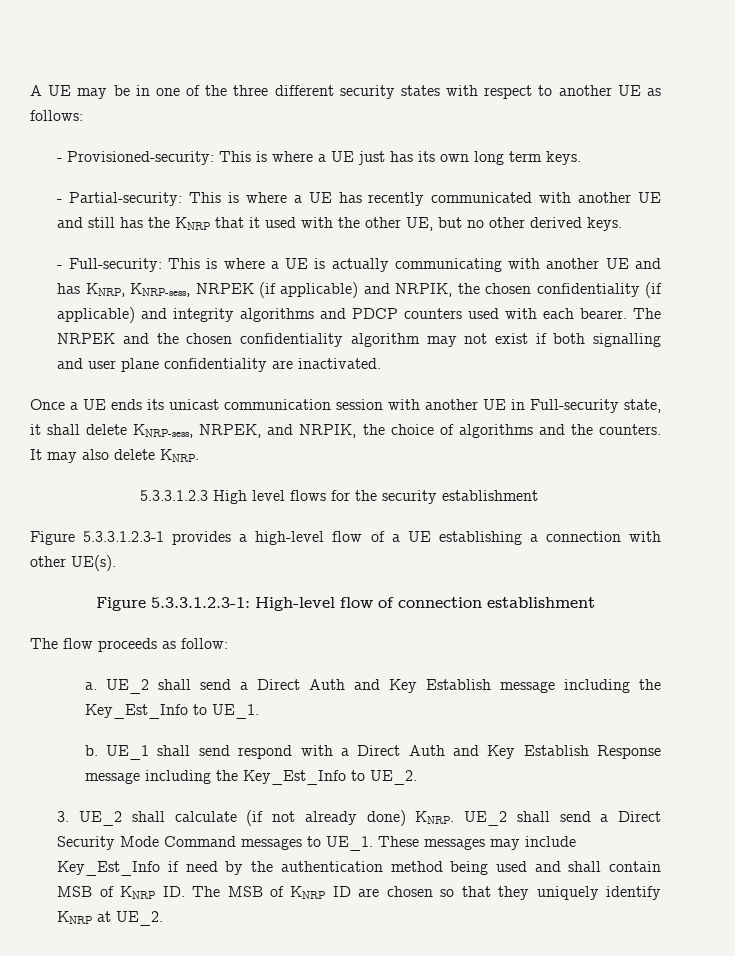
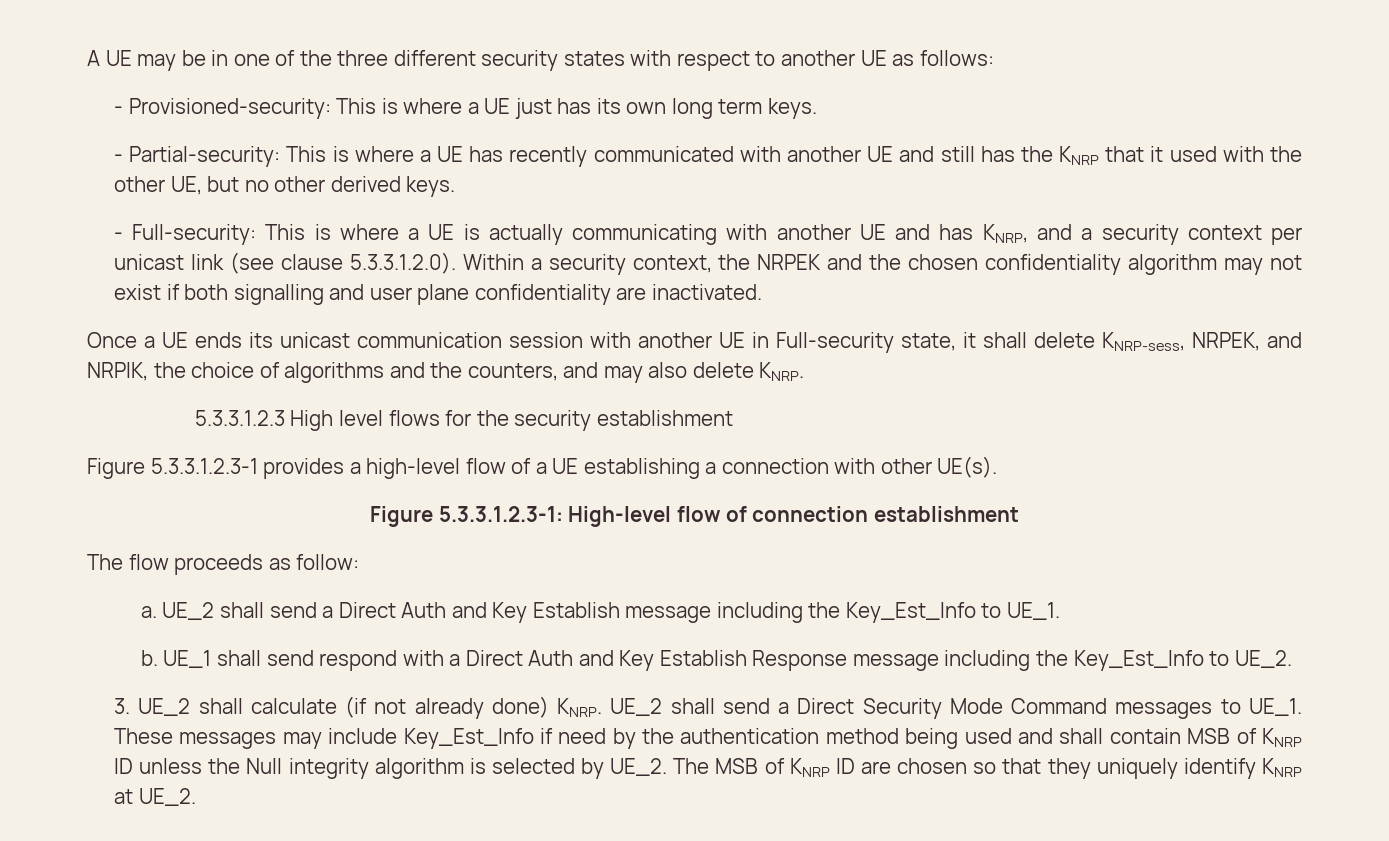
- - Full-security: This is where a UE is actually communicating with another UE and has KNRP, KNRP-sess, NRPEK (if applicable) and NRPIK, the chosen confidentiality (if applicable) and integrity algorithms and PDCP counters used with each bearer. The NRPEK and the chosen confidentiality algorithm may not exist if both signalling and user plane confidentiality are inactivated.
+ - Full-security: This is where a UE is actually communicating with another UE and has KNRP, and a security context per unicast link (see clause 5.3.3.1.2.0). Within a security context, the NRPEK and the chosen confidentiality algorithm may not exist if both signalling and user plane confidentiality are inactivated.
- Once a UE ends its unicast communication session with another UE in Full-security state, it shall delete KNRP-sess, NRPEK, and NRPIK, the choice of algorithms and the counters. It may also delete KNRP.
+ Once a UE ends its unicast communication session with another UE in Full-security state, it shall delete KNRP-sess, NRPEK, and NRPIK, the choice of algorithms and the counters, and may also delete KNRP.
- These messages may include Key_Est_Info if need by the authentication method being used and shall contain MSB of KNRP ID. The MSB of KNRP ID are chosen so that they uniquely identify KNRP at UE_2.
+ These messages may include Key_Est_Info if need by the authentication method being used and shall contain MSB of KNRP ID unless the Null integrity algorithm is selected by UE_2. The MSB of KNRP ID are chosen so that they uniquely identify KNRP at UE_2.

